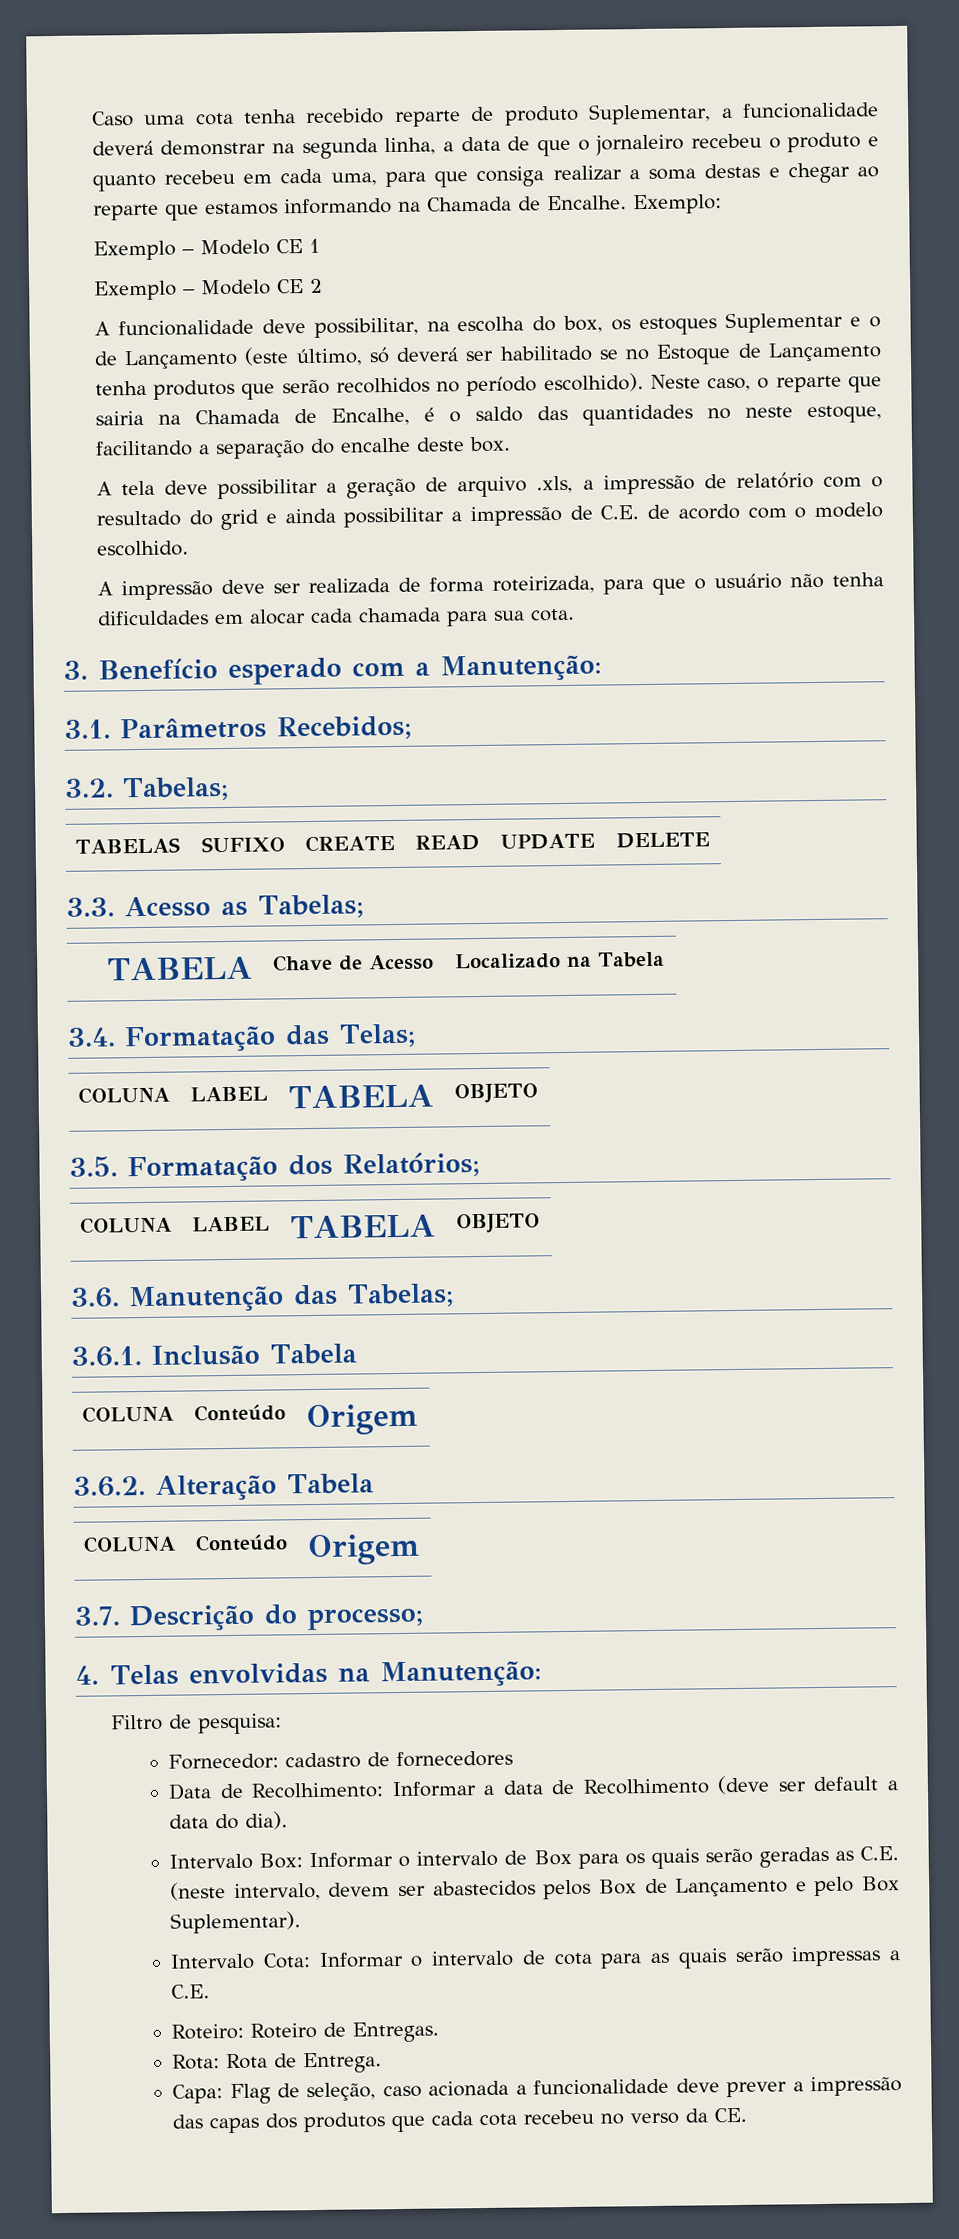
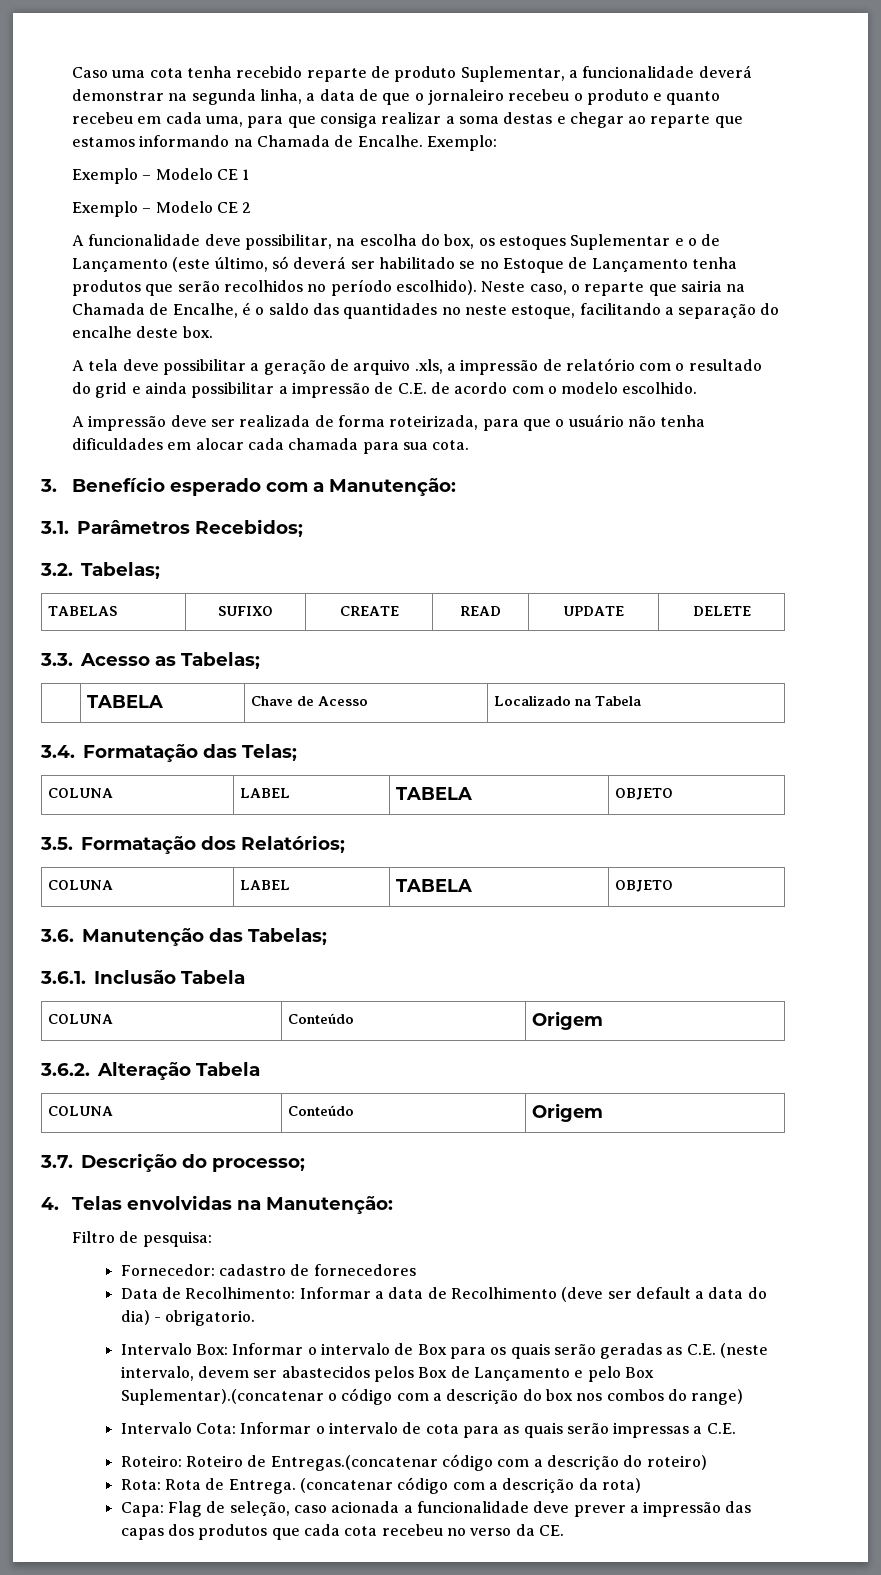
- Data de Recolhimento: Informar a data de Recolhimento (deve ser default a data do dia).
+ Data de Recolhimento: Informar a data de Recolhimento (deve ser default a data do dia) - obrigatorio.
- Intervalo Box: Informar o intervalo de Box para os quais serão geradas as C.E. (neste intervalo, devem ser abastecidos pelos Box de Lançamento e pelo Box Suplementar).
+ Intervalo Box: Informar o intervalo de Box para os quais serão geradas as C.E. (neste intervalo, devem ser abastecidos pelos Box de Lançamento e pelo Box Suplementar).(concatenar o código com a descrição do box nos combos do range)
- Roteiro: Roteiro de Entregas.
- Rota: Rota de Entrega.
+ Roteiro: Roteiro de Entregas.(concatenar código com a descrição do roteiro)
+ Rota: Rota de Entrega. (concatenar código com a descrição da rota)

